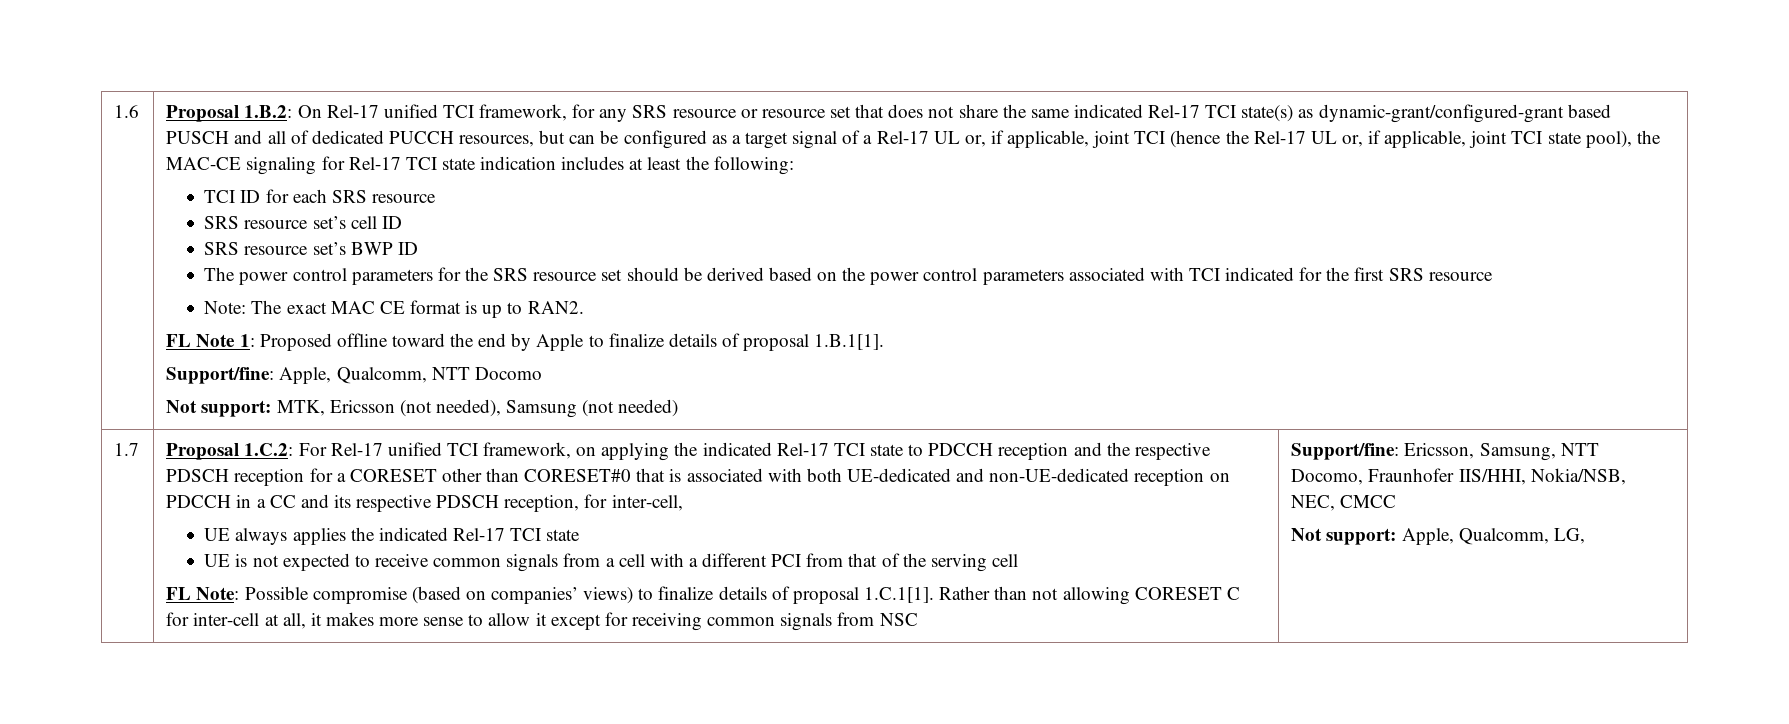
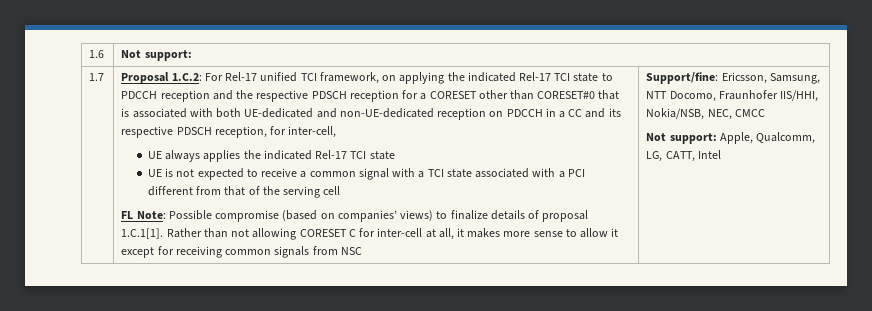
- 1.6 | Proposal 1.B.2: On Rel-17 unified TCI framework, for any SRS resource or resource set that does not share the same indicated Rel-17 TCI state(s) as dynamic-grant/configured-grant based PUSCH and all of dedicated PUCCH resources, but can be configured as a target signal of a Rel-17 UL or, if applicable, joint TCI (hence the Rel-17 UL or, if applicable, joint TCI state pool), the MAC-CE signaling for Rel-17 TCI state indication includes at least the following:
- TCI ID for each SRS resource
- SRS resource set’s cell ID
- SRS resource set’s BWP ID
- The power control parameters for the SRS resource set should be derived based on the power control parameters associated with TCI indicated for the first SRS resource
- Note: The exact MAC CE format is up to RAN2.
- FL Note 1: Proposed offline toward the end by Apple to finalize details of proposal 1.B.1[1].
- Support/fine: Apple, Qualcomm, NTT Docomo
- Not support: MTK, Ericsson (not needed), Samsung (not needed)
+ 1.6 | Not support:
- UE is not expected to receive common signals from a cell with a different PCI from that of the serving cell
+ UE is not expected to receive a common signal with a TCI state associated with a PCI different from that of the serving cell
- Not support: Apple, Qualcomm, LG,
+ Not support: Apple, Qualcomm, LG, CATT, Intel

